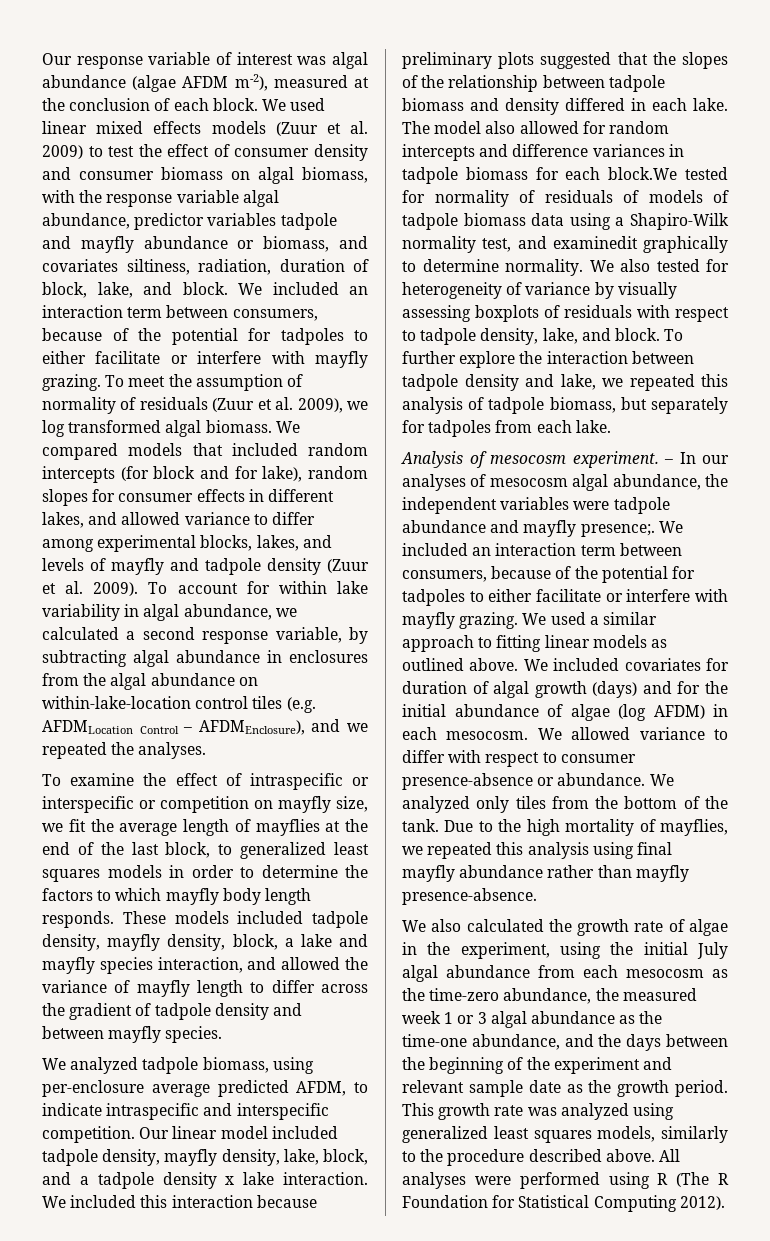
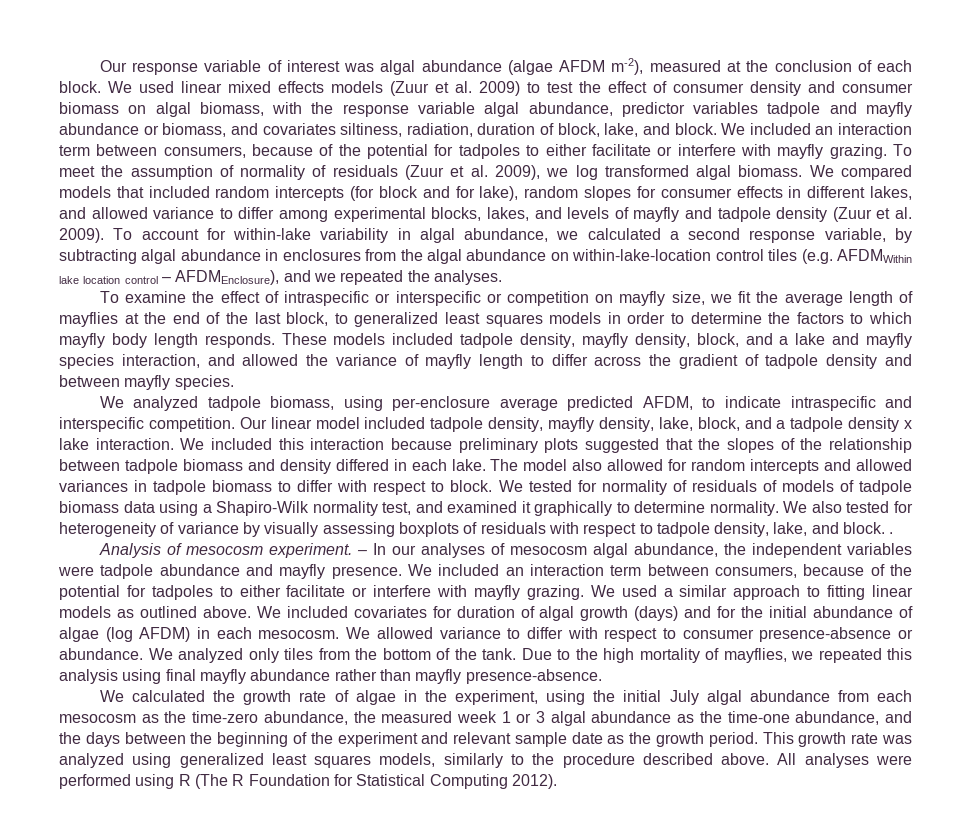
- To account for within lake variability in algal abundance, we calculated a second response variable, by subtracting algal abundance in enclosures from the algal abundance on within-lake-location control tiles (e.g. AFDMLocation Control – AFDMEnclosure), and we repeated the analyses.
+ To account for within-lake variability in algal abundance, we calculated a second response variable, by subtracting algal abundance in enclosures from the algal abundance on within-lake-location control tiles (e.g. AFDMWithin lake location control – AFDMEnclosure), and we repeated the analyses.
- These models included tadpole density, mayfly density, block, a lake and mayfly species interaction, and allowed the variance of mayfly length to differ across the gradient of tadpole density and between mayfly species.
+ These models included tadpole density, mayfly density, block, and a lake and mayfly species interaction, and allowed the variance of mayfly length to differ across the gradient of tadpole density and between mayfly species.
- The model also allowed for random intercepts and difference variances in tadpole biomass for each block.We tested for normality of residuals of models of tadpole biomass data using a Shapiro-Wilk normality test, and examinedit graphically to determine normality.
+ The model also allowed for random intercepts and allowed variances in tadpole biomass to differ with respect to block. We tested for normality of residuals of models of tadpole biomass data using a Shapiro-Wilk normality test, and examined it graphically to determine normality.
- We also tested for heterogeneity of variance by visually assessing boxplots of residuals with respect to tadpole density, lake, and block. To further explore the interaction between tadpole density and lake, we repeated this analysis of tadpole biomass, but separately for tadpoles from each lake.
+ We also tested for heterogeneity of variance by visually assessing boxplots of residuals with respect to tadpole density, lake, and block. .
- – In our analyses of mesocosm algal abundance, the independent variables were tadpole abundance and mayfly presence;.
+ – In our analyses of mesocosm algal abundance, the independent variables were tadpole abundance and mayfly presence.
- We also calculated the growth rate of algae in the experiment, using the initial July algal abundance from each mesocosm as the time-zero abundance, the measured week 1 or 3 algal abundance as the time-one abundance, and the days between the beginning of the experiment and relevant sample date as the growth period.
+ We calculated the growth rate of algae in the experiment, using the initial July algal abundance from each mesocosm as the time-zero abundance, the measured week 1 or 3 algal abundance as the time-one abundance, and the days between the beginning of the experiment and relevant sample date as the growth period.

